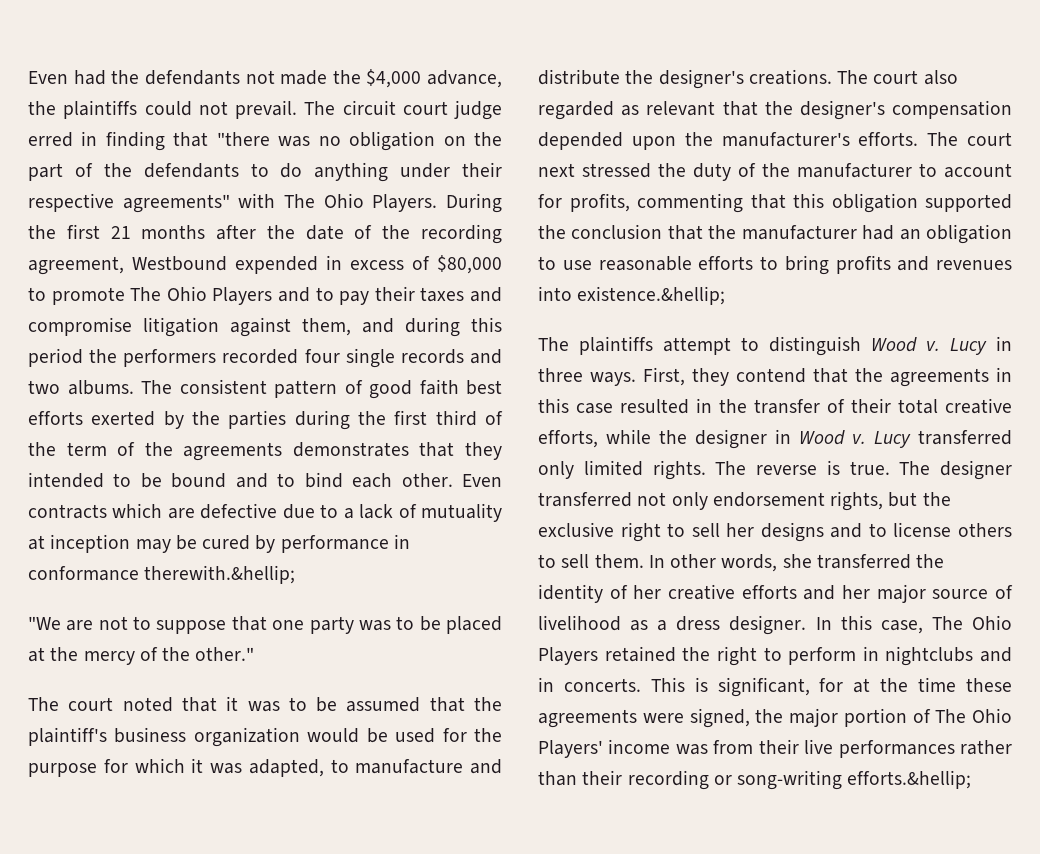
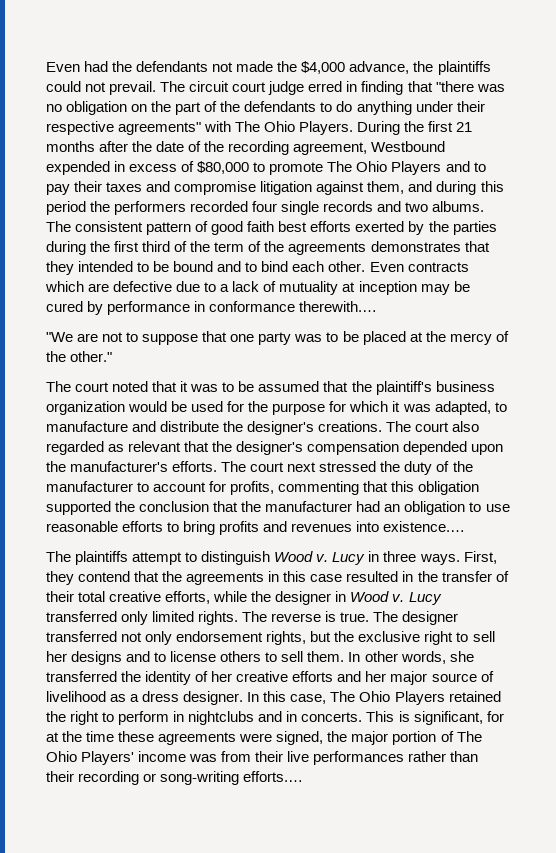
- Even contracts which are defective due to a lack of mutuality at inception may be cured by performance in conformance therewith.&hellip;
+ Even contracts which are defective due to a lack of mutuality at inception may be cured by performance in conformance therewith.…
- The court next stressed the duty of the manufacturer to account for profits, commenting that this obligation supported the conclusion that the manufacturer had an obligation to use reasonable efforts to bring profits and revenues into existence.&hellip;
+ The court next stressed the duty of the manufacturer to account for profits, commenting that this obligation supported the conclusion that the manufacturer had an obligation to use reasonable efforts to bring profits and revenues into existence.…
- This is significant, for at the time these agreements were signed, the major portion of The Ohio Players' income was from their live performances rather than their recording or song-writing efforts.&hellip;
+ This is significant, for at the time these agreements were signed, the major portion of The Ohio Players' income was from their live performances rather than their recording or song-writing efforts.…

